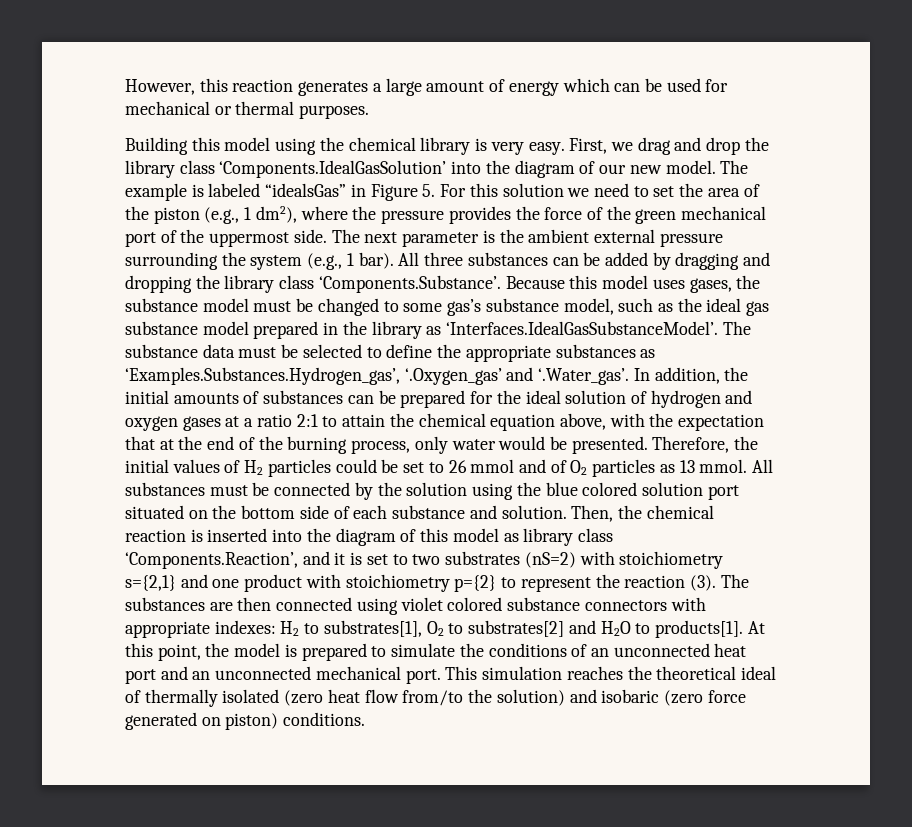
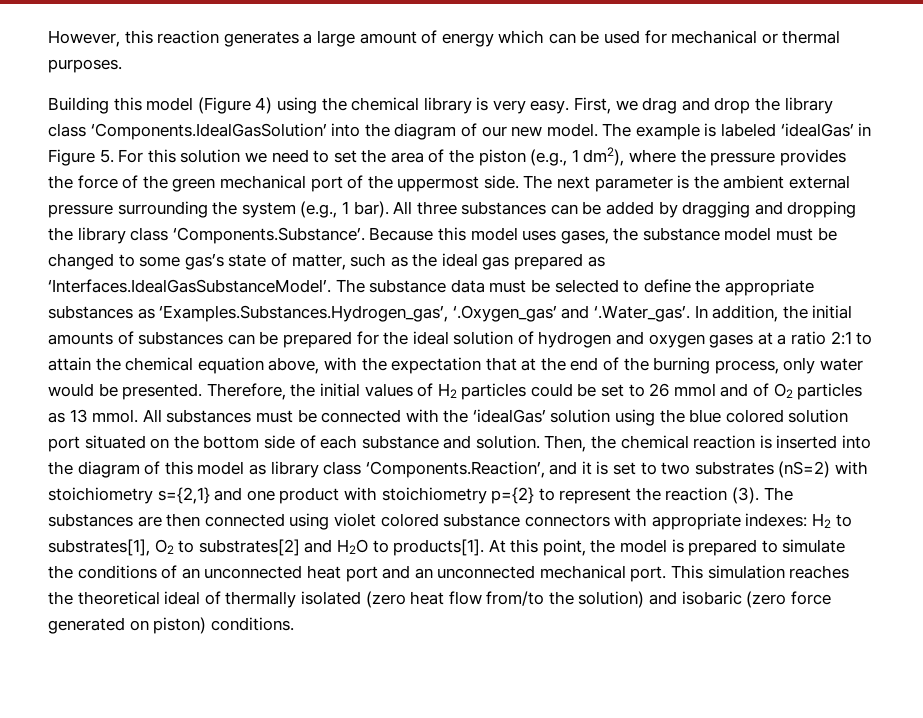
- Building this model using the chemical library is very easy.
+ Building this model (Figure 4) using the chemical library is very easy.
- The example is labeled “idealsGas” in Figure 5. For this solution we need to set the area of the piston (e.g., 1 dm2), where the pressure provides the force of the green mechanical port of the uppermost side.
+ The example is labeled ‘idealGas’ in Figure 5. For this solution we need to set the area of the piston (e.g., 1 dm2), where the pressure provides the force of the green mechanical port of the uppermost side.
- All three substances can be added by dragging and dropping the library class ‘Components.Substance’. Because this model uses gases, the substance model must be changed to some gas’s substance model, such as the ideal gas substance model prepared in the library as ‘Interfaces.IdealGasSubstanceModel’. The substance data must be selected to define the appropriate substances as ‘Examples.Substances.Hydrogen_gas’, ‘.Oxygen_gas’ and ‘.Water_gas’. In addition, the initial amounts of substances can be prepared for the ideal solution of hydrogen and oxygen gases at a ratio 2:1 to attain the chemical equation above, with the expectation that at the end of the burning process, only water would be presented.
+ All three substances can be added by dragging and dropping the library class ‘Components.Substance’. Because this model uses gases, the substance model must be changed to some gas’s state of matter, such as the ideal gas prepared as ‘Interfaces.IdealGasSubstanceModel’. The substance data must be selected to define the appropriate substances as ‘Examples.Substances.Hydrogen_gas’, ‘.Oxygen_gas’ and ‘.Water_gas’. In addition, the initial amounts of substances can be prepared for the ideal solution of hydrogen and oxygen gases at a ratio 2:1 to attain the chemical equation above, with the expectation that at the end of the burning process, only water would be presented.
- All substances must be connected by the solution using the blue colored solution port situated on the bottom side of each substance and solution.
+ All substances must be connected with the ‘idealGas’ solution using the blue colored solution port situated on the bottom side of each substance and solution.

